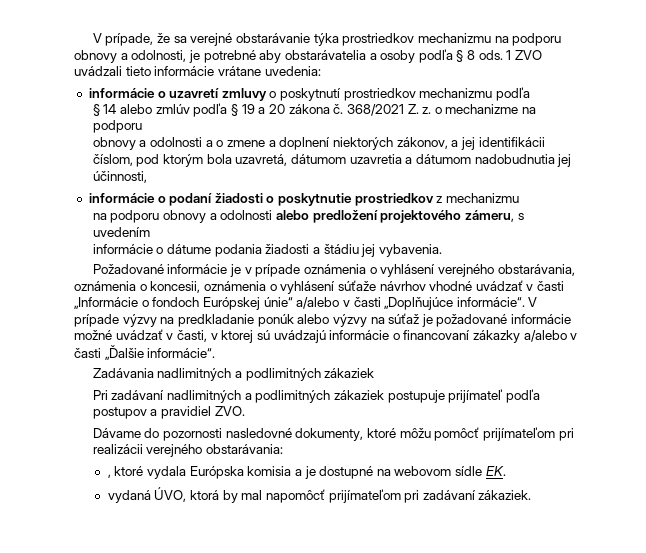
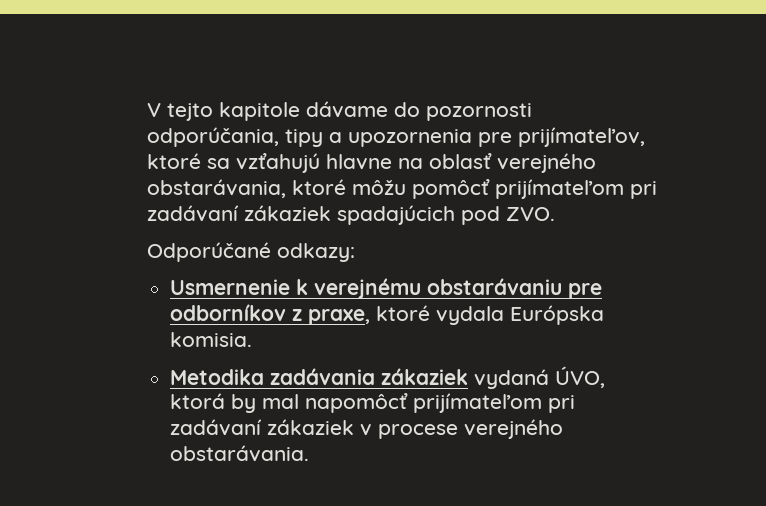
- V prípade, že sa verejné obstarávanie týka prostriedkov mechanizmu na podporu obnovy a odolnosti, je potrebné aby obstarávatelia a osoby podľa § 8 ods. 1 ZVO uvádzali tieto informácie vrátane uvedenia:
- informácie o uzavretí zmluvy o poskytnutí prostriedkov mechanizmu podľa
- § 14 alebo zmlúv podľa § 19 a 20 zákona č. 368/2021 Z. z. o mechanizme na podporu
- obnovy a odolnosti a o zmene a doplnení niektorých zákonov, a jej identifikácii číslom, pod ktorým bola uzavretá, dátumom uzavretia a dátumom nadobudnutia jej účinnosti,
- informácie o podaní žiadosti o poskytnutie prostriedkov z mechanizmu
- na podporu obnovy a odolnosti alebo predložení projektového zámeru, s uvedením
- informácie o dátume podania žiadosti a štádiu jej vybavenia.
- Požadované informácie je v prípade oznámenia o vyhlásení verejného obstarávania, oznámenia o koncesii, oznámenia o vyhlásení súťaže návrhov vhodné uvádzať v časti „Informácie o fondoch Európskej únie“ a/alebo v časti „Doplňujúce informácie“. V prípade výzvy na predkladanie ponúk alebo výzvy na súťaž je požadované informácie možné uvádzať v časti, v ktorej sú uvádzajú informácie o financovaní zákazky a/alebo v časti „Ďalšie informácie“.
- Zadávania nadlimitných a podlimitných zákaziek
- Pri zadávaní nadlimitných a podlimitných zákaziek postupuje prijímateľ podľa postupov a pravidiel ZVO.
- Dávame do pozornosti nasledovné dokumenty, ktoré môžu pomôcť prijímateľom pri realizácii verejného obstarávania:
- , ktoré vydala Európska komisia a je dostupné na webovom sídle EK.
- vydaná ÚVO, ktorá by mal napomôcť prijímateľom pri zadávaní zákaziek.
+ V tejto kapitole dávame do pozornosti odporúčania, tipy a upozornenia pre prijímateľov, ktoré sa vzťahujú hlavne na oblasť verejného obstarávania, ktoré môžu pomôcť prijímateľom pri zadávaní zákaziek spadajúcich pod ZVO.
+ Odporúčané odkazy:
+ Usmernenie k verejnému obstarávaniu pre odborníkov z praxe, ktoré vydala Európska komisia.
+ Metodika zadávania zákaziek vydaná ÚVO, ktorá by mal napomôcť prijímateľom pri zadávaní zákaziek v procese verejného obstarávania.

